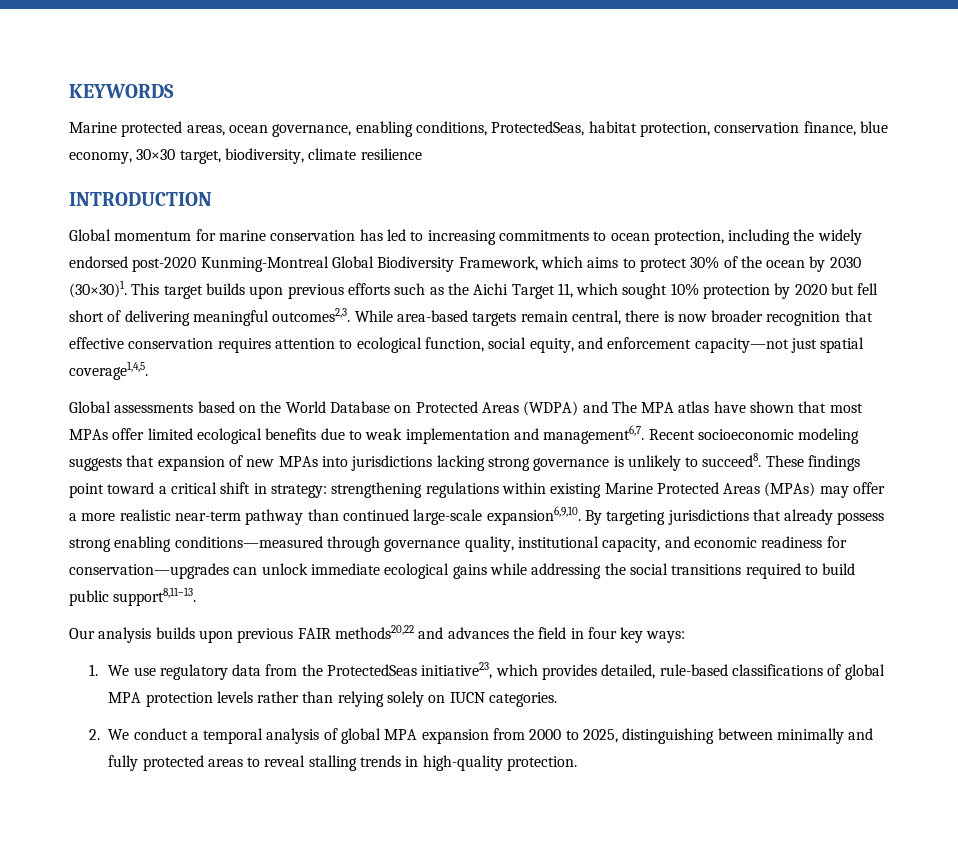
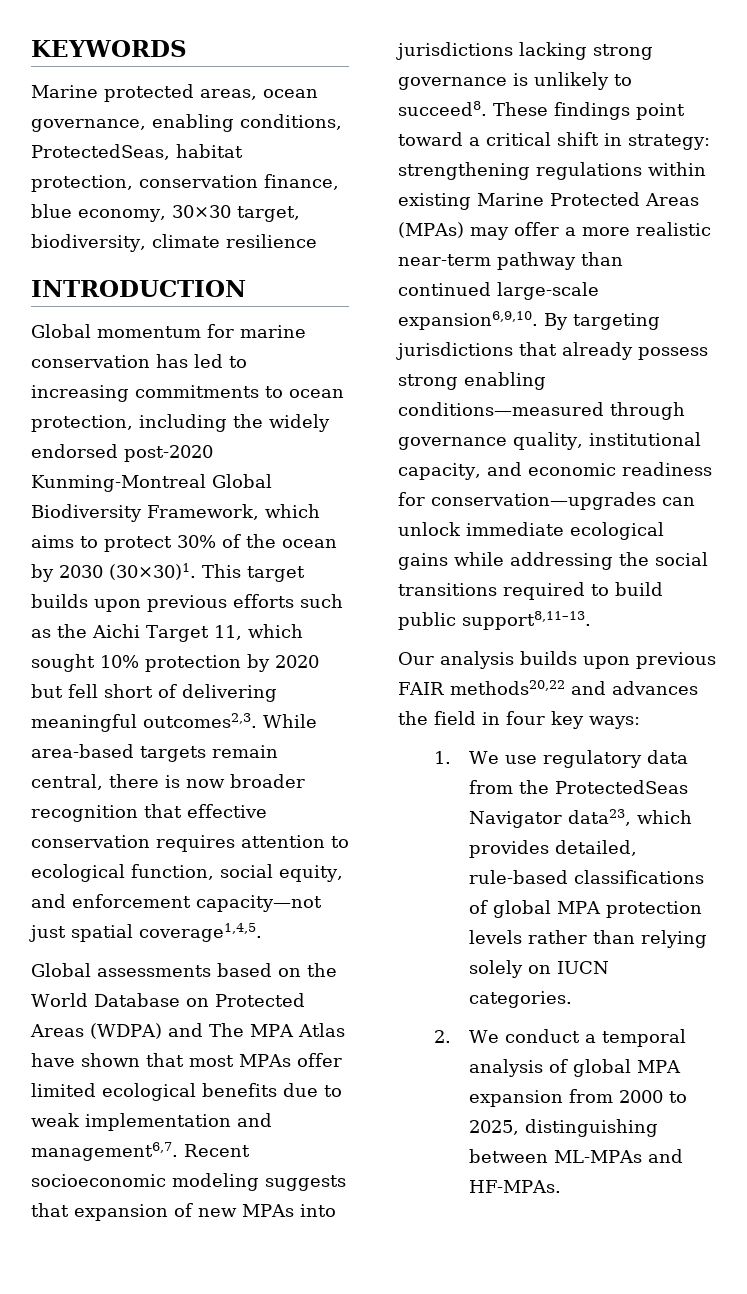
- Global assessments based on the World Database on Protected Areas (WDPA) and The MPA atlas have shown that most MPAs offer limited ecological benefits due to weak implementation and management6,7.
+ Global assessments based on the World Database on Protected Areas (WDPA) and The MPA Atlas have shown that most MPAs offer limited ecological benefits due to weak implementation and management6,7.
- 1. We use regulatory data from the ProtectedSeas initiative23, which provides detailed, rule-based classifications of global MPA protection levels rather than relying solely on IUCN categories.
+ 1. We use regulatory data from the ProtectedSeas Navigator data23, which provides detailed, rule-based classifications of global MPA protection levels rather than relying solely on IUCN categories.
- 2. We conduct a temporal analysis of global MPA expansion from 2000 to 2025, distinguishing between minimally and fully protected areas to reveal stalling trends in high-quality protection.
+ 2. We conduct a temporal analysis of global MPA expansion from 2000 to 2025, distinguishing between ML-MPAs and HF-MPAs.

